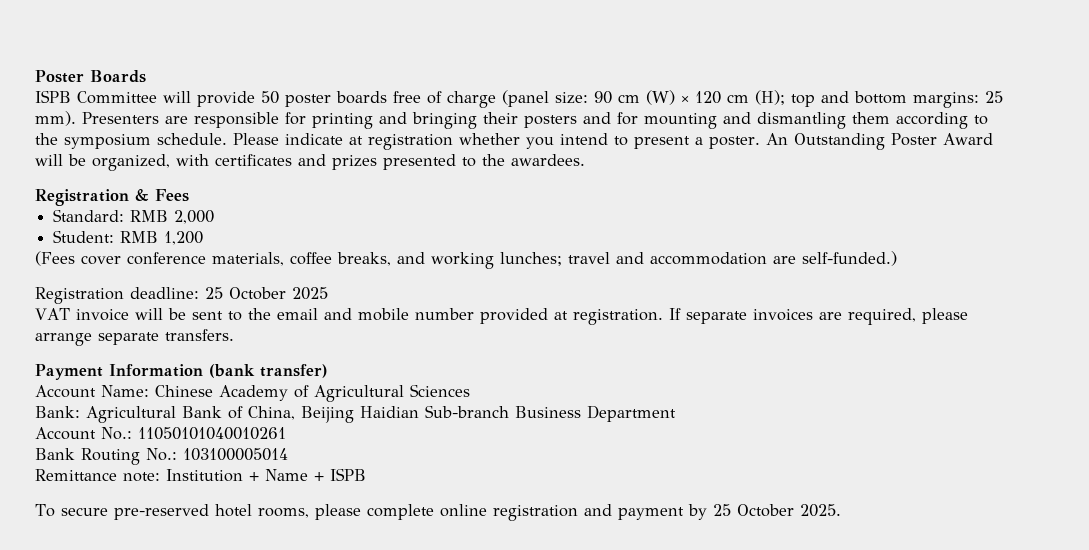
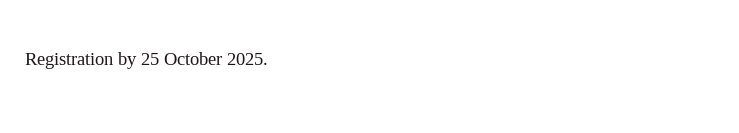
- Poster Boards
- ISPB Committee will provide 50 poster boards free of charge (panel size: 90 cm (W) × 120 cm (H); top and bottom margins: 25 mm). Presenters are responsible for printing and bringing their posters and for mounting and dismantling them according to the symposium schedule. Please indicate at registration whether you intend to present a poster. An Outstanding Poster Award will be organized, with certificates and prizes presented to the awardees.
- Registration & Fees
- Standard: RMB 2,000
- Student: RMB 1,200
- (Fees cover conference materials, coffee breaks, and working lunches; travel and accommodation are self-funded.)
- Registration deadline: 25 October 2025
- VAT invoice will be sent to the email and mobile number provided at registration. If separate invoices are required, please arrange separate transfers.
- Payment Information (bank transfer)
- Account Name: Chinese Academy of Agricultural Sciences
- Bank: Agricultural Bank of China, Beijing Haidian Sub-branch Business Department
- Account No.: 11050101040010261
- Bank Routing No.: 103100005014
- Remittance note: Institution + Name + ISPB
- To secure pre-reserved hotel rooms, please complete online registration and payment by 25 October 2025.
+ Registration by 25 October 2025.

